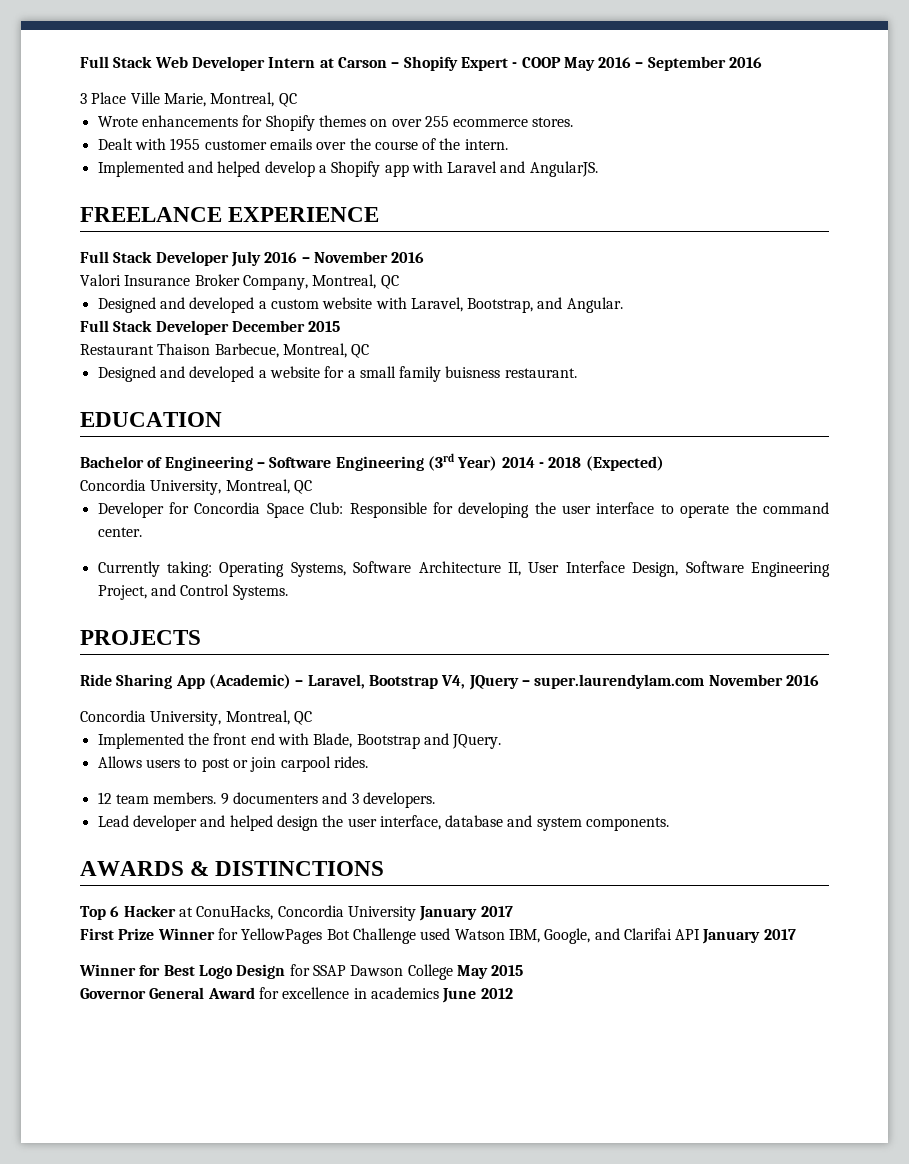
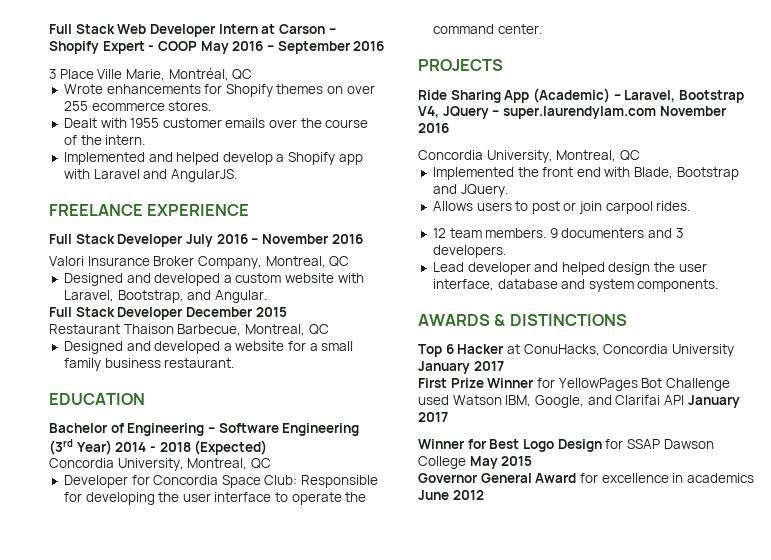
- 3 Place Ville Marie, Montreal, QC
+ 3 Place Ville Marie, Montréal, QC
- Designed and developed a website for a small family buisness restaurant.
+ Designed and developed a website for a small family business restaurant.
- Currently taking: Operating Systems, Software Architecture II, User Interface Design, Software Engineering Project, and Control Systems.

